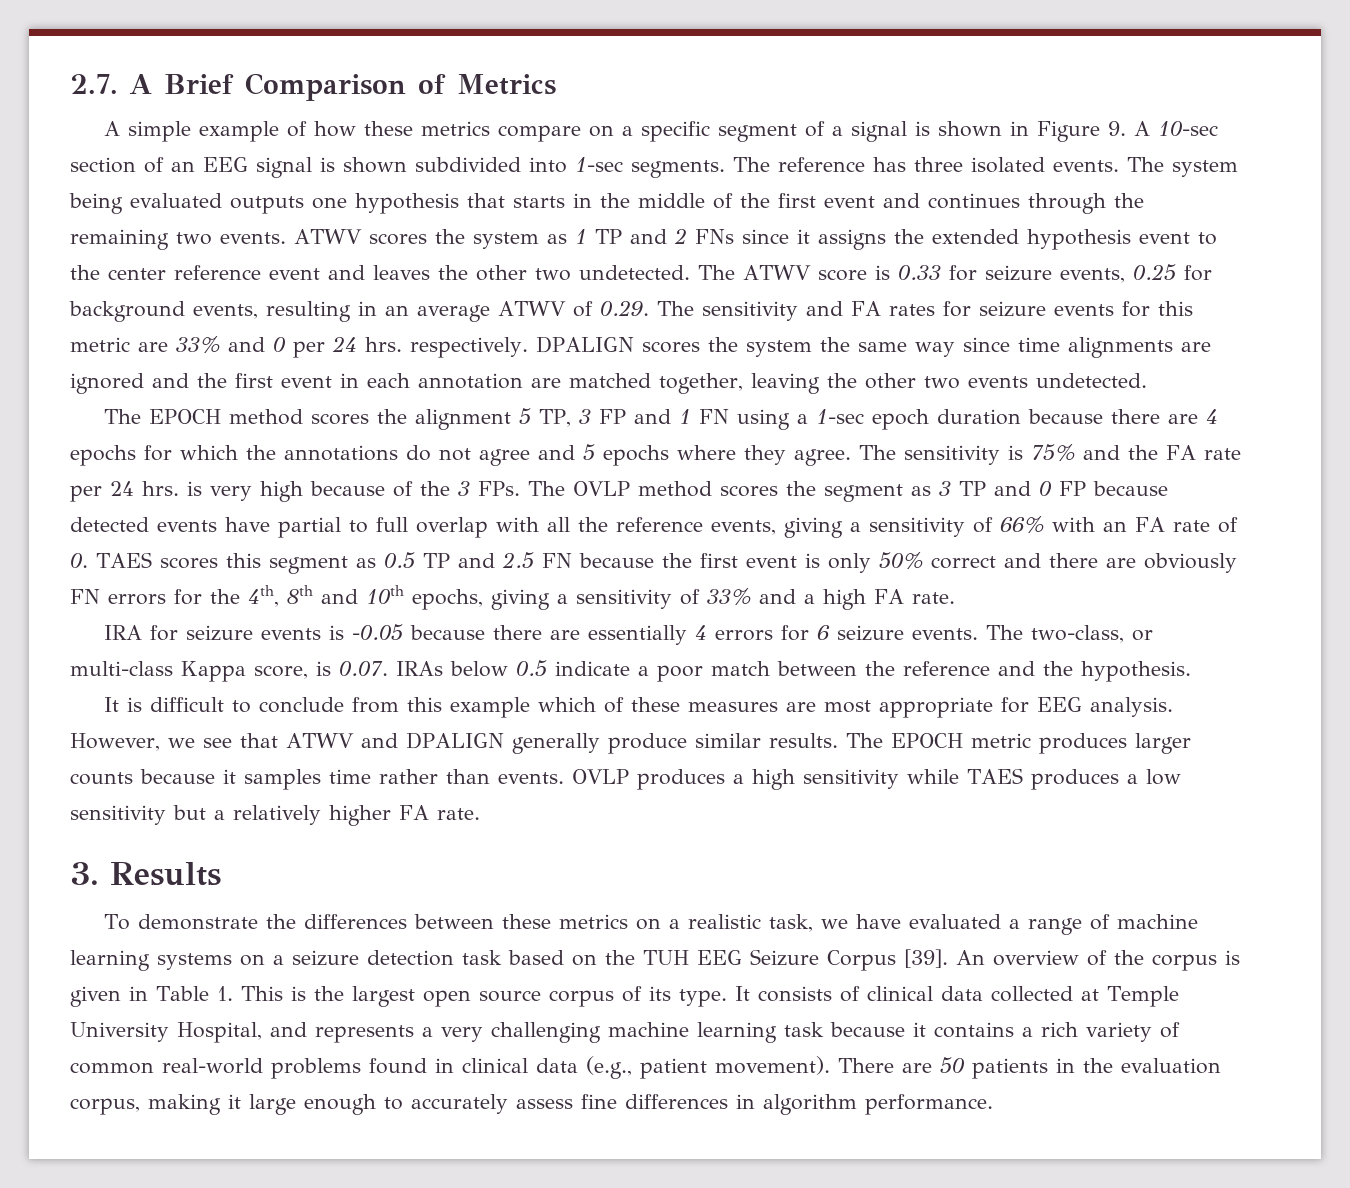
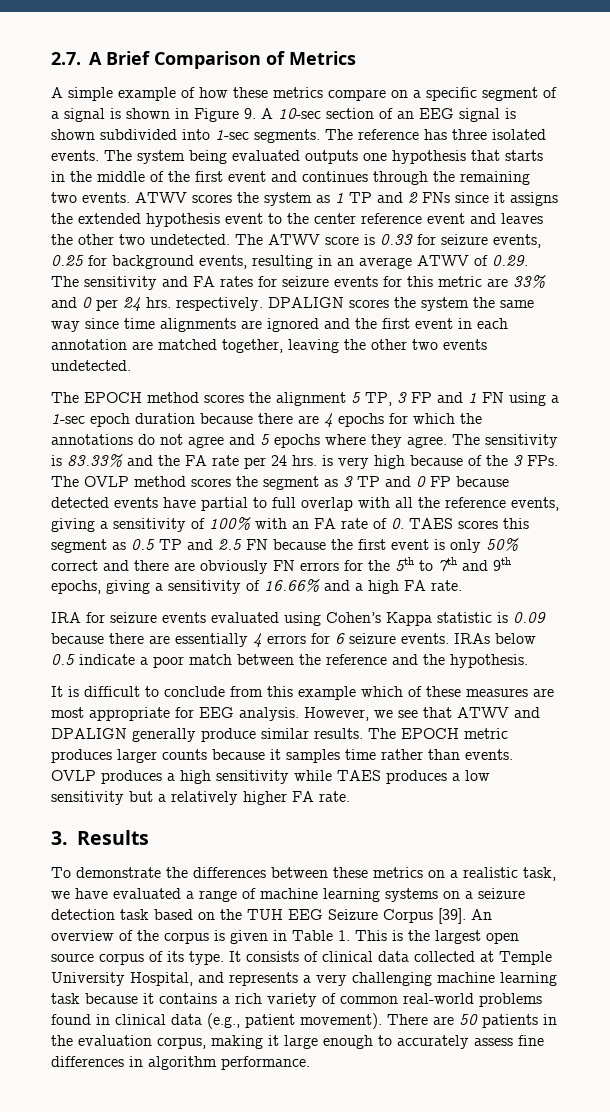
- The sensitivity is 75% and the FA rate per 24 hrs. is very high because of the 3 FPs. The OVLP method scores the segment as 3 TP and 0 FP because detected events have partial to full overlap with all the reference events, giving a sensitivity of 66% with an FA rate of 0. TAES scores this segment as 0.5 TP and 2.5 FN because the first event is only 50% correct and there are obviously FN errors for the 4th, 8th and 10th epochs, giving a sensitivity of 33% and a high FA rate.
+ The sensitivity is 83.33% and the FA rate per 24 hrs. is very high because of the 3 FPs. The OVLP method scores the segment as 3 TP and 0 FP because detected events have partial to full overlap with all the reference events, giving a sensitivity of 100% with an FA rate of 0. TAES scores this segment as 0.5 TP and 2.5 FN because the first event is only 50% correct and there are obviously FN errors for the 5th to 7th and 9th epochs, giving a sensitivity of 16.66% and a high FA rate.
- IRA for seizure events is -0.05 because there are essentially 4 errors for 6 seizure events.
+ IRA for seizure events evaluated using Cohen’s Kappa statistic is 0.09 because there are essentially 4 errors for 6 seizure events.
- The two-class, or multi-class Kappa score, is 0.07. IRAs below 0.5 indicate a poor match between the reference and the hypothesis.
+ IRAs below 0.5 indicate a poor match between the reference and the hypothesis.

